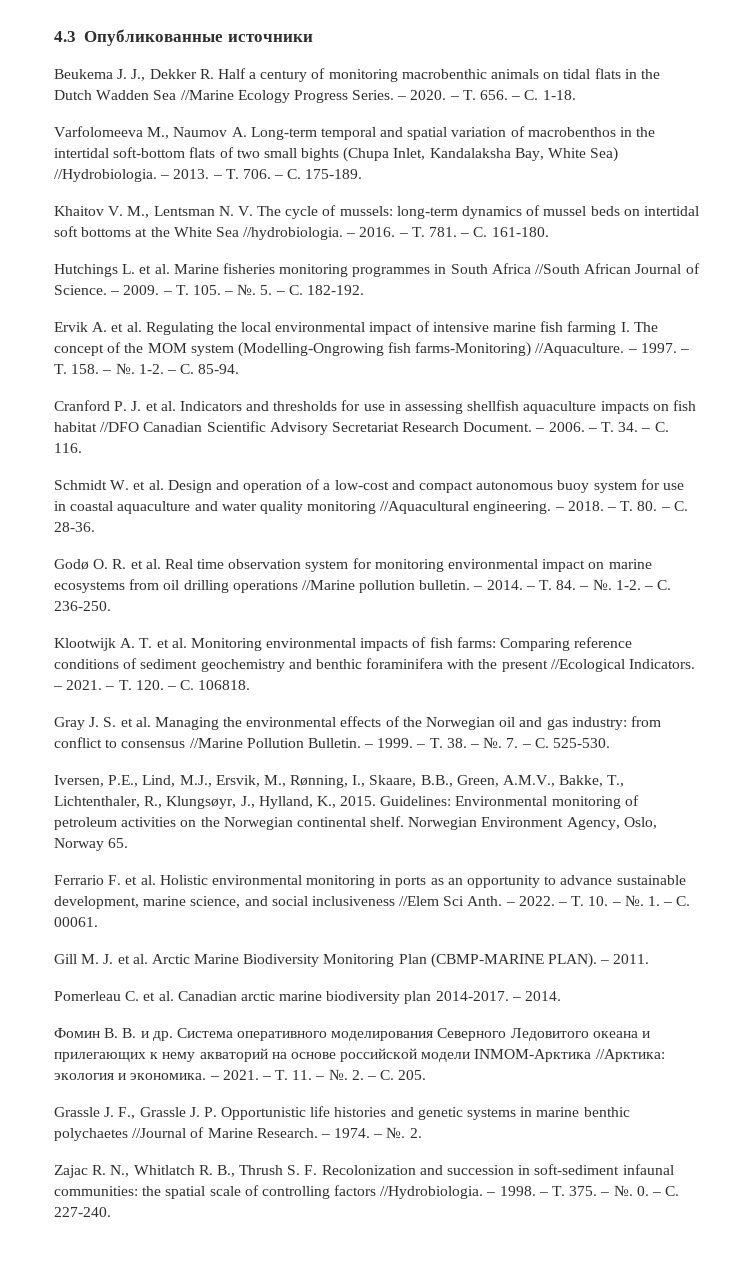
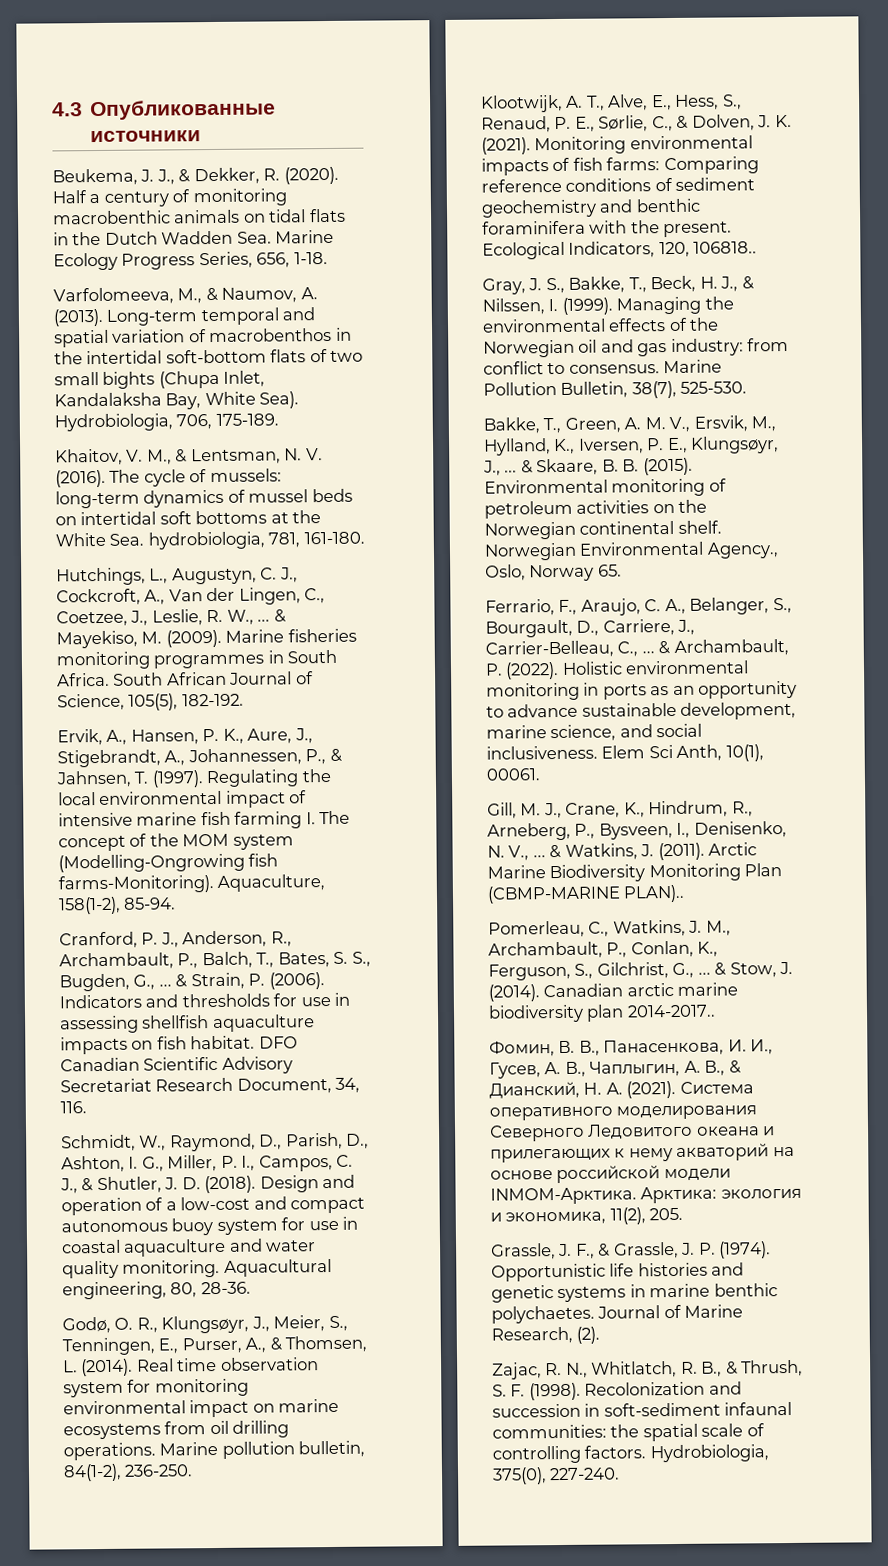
- Beukema J. J., Dekker R. Half a century of monitoring macrobenthic animals on tidal flats in the Dutch Wadden Sea //Marine Ecology Progress Series. – 2020. – Т. 656. – С. 1-18.
- Varfolomeeva M., Naumov A. Long-term temporal and spatial variation of macrobenthos in the intertidal soft-bottom flats of two small bights (Chupa Inlet, Kandalaksha Bay, White Sea) //Hydrobiologia. – 2013. – Т. 706. – С. 175-189.
+ Beukema, J. J., & Dekker, R. (2020). Half a century of monitoring macrobenthic animals on tidal flats in the Dutch Wadden Sea. Marine Ecology Progress Series, 656, 1-18.
+ Varfolomeeva, M., & Naumov, A. (2013). Long-term temporal and spatial variation of macrobenthos in the intertidal soft-bottom flats of two small bights (Chupa Inlet, Kandalaksha Bay, White Sea). Hydrobiologia, 706, 175-189.
- Khaitov V. M., Lentsman N. V. The cycle of mussels:
+ Khaitov, V. M., & Lentsman, N. V. (2016). The cycle of mussels:
- long-term dynamics of mussel beds on intertidal soft bottoms at the White Sea //hydrobiologia. – 2016. – Т. 781. – С. 161-180.
- Hutchings L. et al. Marine fisheries monitoring programmes in South Africa //South African Journal of Science. – 2009. – Т. 105. – №. 5. – С. 182-192.
- Ervik A. et al. Regulating the local environmental impact of intensive marine fish farming I. The concept of the MOM system (Modelling-Ongrowing fish farms-Monitoring) //Aquaculture. – 1997. – Т. 158. – №. 1-2. – С. 85-94.
- Cranford P. J. et al. Indicators and thresholds for use in assessing shellfish aquaculture impacts on fish habitat //DFO Canadian Scientific Advisory Secretariat Research Document. – 2006. – Т. 34. – С. 116.
- Schmidt W. et al. Design and operation of a low-cost and compact autonomous buoy system for use in coastal aquaculture and water quality monitoring //Aquacultural engineering. – 2018. – Т. 80. – С. 28-36.
- Godø O. R. et al. Real time observation system for monitoring environmental impact on marine ecosystems from oil drilling operations //Marine pollution bulletin. – 2014. – Т. 84. – №. 1-2. – С. 236-250.
- Klootwijk A. T. et al. Monitoring environmental impacts of fish farms:
+ long-term dynamics of mussel beds on intertidal soft bottoms at the White Sea. hydrobiologia, 781, 161-180.
+ Hutchings, L., Augustyn, C. J., Cockcroft, A., Van der Lingen, C., Coetzee, J., Leslie, R. W., ... & Mayekiso, M. (2009). Marine fisheries monitoring programmes in South Africa. South African Journal of Science, 105(5), 182-192.
+ Ervik, A., Hansen, P. K., Aure, J., Stigebrandt, A., Johannessen, P., & Jahnsen, T. (1997). Regulating the local environmental impact of intensive marine fish farming I. The concept of the MOM system (Modelling-Ongrowing fish farms-Monitoring). Aquaculture, 158(1-2), 85-94.
+ Cranford, P. J., Anderson, R., Archambault, P., Balch, T., Bates, S. S., Bugden, G., ... & Strain, P. (2006). Indicators and thresholds for use in assessing shellfish aquaculture impacts on fish habitat. DFO Canadian Scientific Advisory Secretariat Research Document, 34, 116.
+ Schmidt, W., Raymond, D., Parish, D., Ashton, I. G., Miller, P. I., Campos, C. J., & Shutler, J. D. (2018). Design and operation of a low-cost and compact autonomous buoy system for use in coastal aquaculture and water quality monitoring. Aquacultural engineering, 80, 28-36.
+ Godø, O. R., Klungsøyr, J., Meier, S., Tenningen, E., Purser, A., & Thomsen, L. (2014). Real time observation system for monitoring environmental impact on marine ecosystems from oil drilling operations. Marine pollution bulletin, 84(1-2), 236-250.
+ Klootwijk, A. T., Alve, E., Hess, S., Renaud, P. E., Sørlie, C., & Dolven, J. K. (2021). Monitoring environmental impacts of fish farms:
- Comparing reference conditions of sediment geochemistry and benthic foraminifera with the present //Ecological Indicators. – 2021. – Т. 120. – С. 106818.
- Gray J. S. et al. Managing the environmental effects of the Norwegian oil and gas industry:
+ Comparing reference conditions of sediment geochemistry and benthic foraminifera with the present. Ecological Indicators, 120, 106818..
+ Gray, J. S., Bakke, T., Beck, H. J., & Nilssen, I. (1999). Managing the environmental effects of the Norwegian oil and gas industry:
- from conflict to consensus //Marine Pollution Bulletin. – 1999. – Т. 38. – №. 7. – С. 525-530.
- Iversen, P.E., Lind, M.J., Ersvik, M., Rønning, I., Skaare, B.B., Green, A.M.V., Bakke, T., Lichtenthaler, R., Klungsøyr, J., Hylland, K., 2015. Guidelines:
+ from conflict to consensus. Marine Pollution Bulletin, 38(7), 525-530.
+ Bakke, T., Green, A. M. V., Ersvik, M., Hylland, K., Iversen, P. E., Klungsøyr, J., ... & Skaare, B. B. (2015).
- Norwegian Environment Agency, Oslo, Norway 65.
+ Norwegian Environmental Agency., Oslo, Norway 65.
- Ferrario F. et al. Holistic environmental monitoring in ports as an opportunity to advance sustainable development, marine science, and social inclusiveness //Elem Sci Anth. – 2022. – Т. 10. – №. 1. – С. 00061.
- Gill M. J. et al. Arctic Marine Biodiversity Monitoring Plan (CBMP-MARINE PLAN). – 2011.
- Pomerleau C. et al. Canadian arctic marine biodiversity plan 2014-2017. – 2014.
- Фомин В. В. и др. Система оперативного моделирования Северного Ледовитого океана и прилегающих к нему акваторий на основе российской модели INMOM-Арктика //Арктика: экология и экономика. – 2021. – Т. 11. – №. 2. – С. 205.
+ Ferrario, F., Araujo, C. A., Belanger, S., Bourgault, D., Carriere, J., Carrier-Belleau, C., ... & Archambault, P. (2022). Holistic environmental monitoring in ports as an opportunity to advance sustainable development, marine science, and social inclusiveness. Elem Sci Anth, 10(1), 00061.
+ Gill, M. J., Crane, K., Hindrum, R., Arneberg, P., Bysveen, I., Denisenko, N. V., ... & Watkins, J. (2011). Arctic Marine Biodiversity Monitoring Plan (CBMP-MARINE PLAN)..
+ Pomerleau, C., Watkins, J. M., Archambault, P., Conlan, K., Ferguson, S., Gilchrist, G., ... & Stow, J. (2014). Canadian arctic marine biodiversity plan 2014-2017..
+ Фомин, В. В., Панасенкова, И. И., Гусев, А. В., Чаплыгин, А. В., & Дианский, Н. А. (2021). Система оперативного моделирования Северного Ледовитого океана и прилегающих к нему акваторий на основе российской модели INMOM-Арктика. Арктика: экология и экономика, 11(2), 205.
- Grassle J. F., Grassle J. P. Opportunistic life histories and genetic systems in marine benthic polychaetes //Journal of Marine Research. – 1974. – №. 2.
- Zajac R. N., Whitlatch R. B., Thrush S. F. Recolonization and succession in soft-sediment infaunal communities: the spatial scale of controlling factors //Hydrobiologia. – 1998. – Т. 375. – №. 0. – С. 227-240.
+ Grassle, J. F., & Grassle, J. P. (1974). Opportunistic life histories and genetic systems in marine benthic polychaetes. Journal of Marine Research, (2).
+ Zajac, R. N., Whitlatch, R. B., & Thrush, S. F. (1998). Recolonization and succession in soft-sediment infaunal communities: the spatial scale of controlling factors. Hydrobiologia, 375(0), 227-240.

